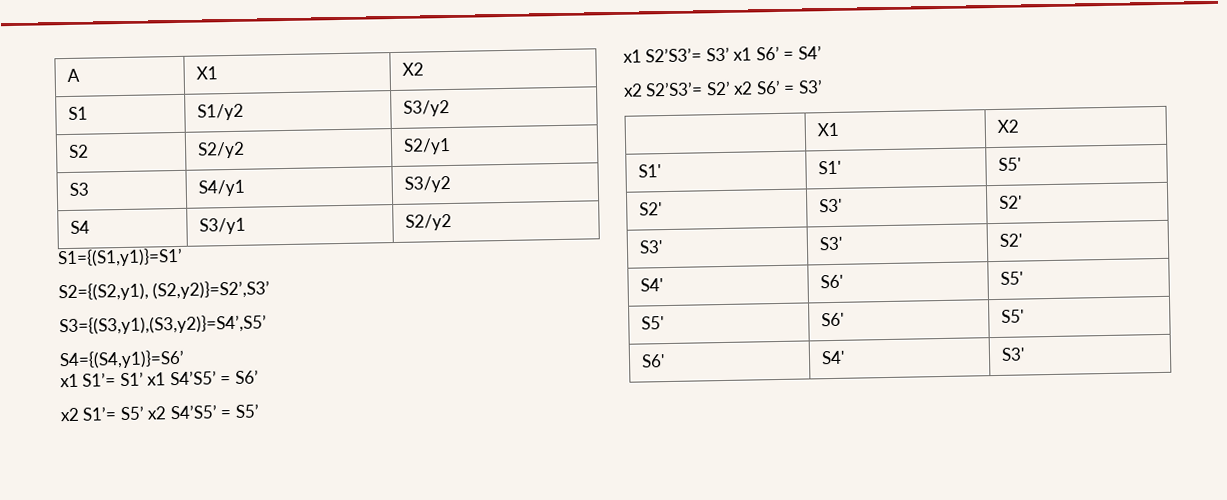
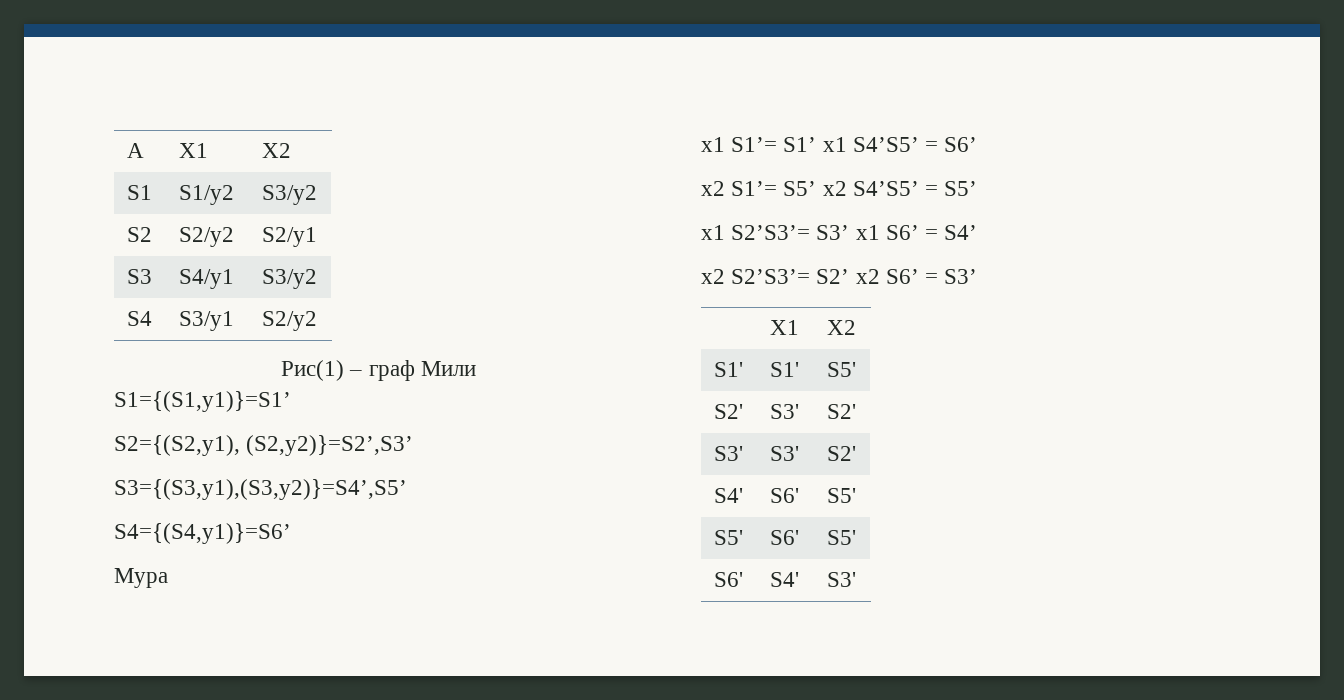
+ Рис(1) – граф Мили
+ Мура

